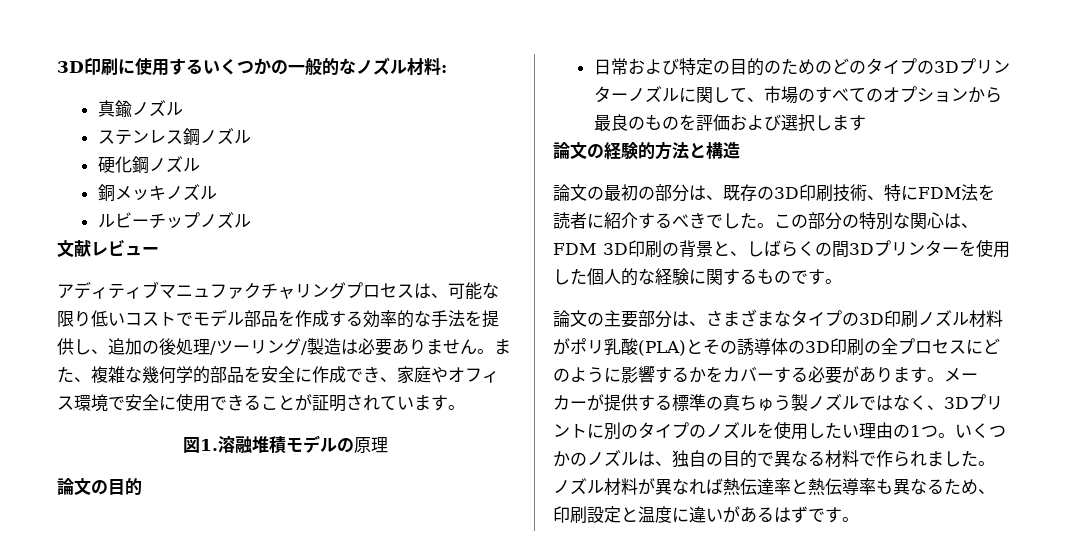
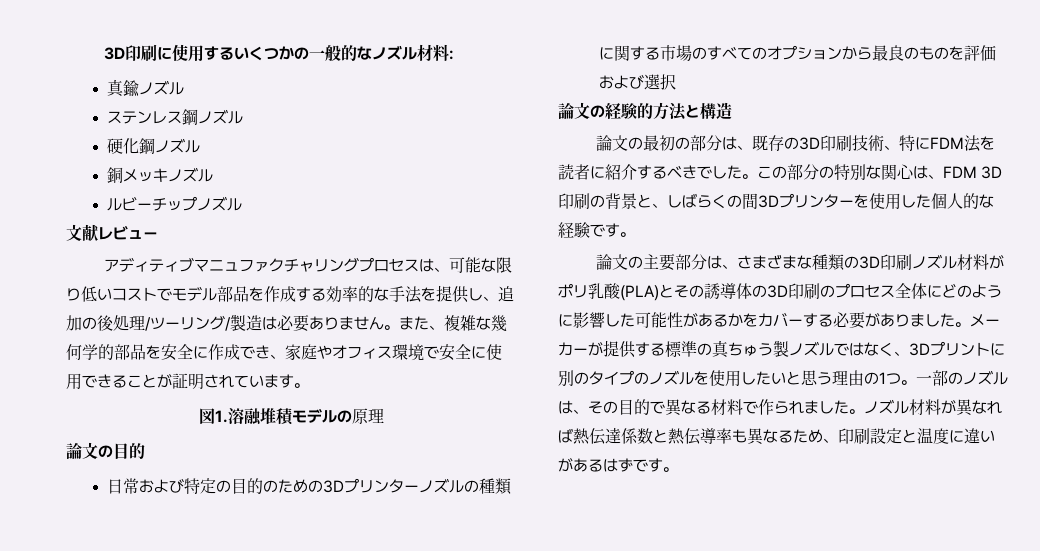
- 日常および特定の目的のためのどのタイプの3Dプリンターノズルに関して、市場のすべてのオプションから最良のものを評価および選択します
+ 日常および特定の目的のための3Dプリンターノズルの種類に関する市場のすべてのオプションから最良のものを評価および選択
- この部分の特別な関心は、FDM 3D印刷の背景と、しばらくの間3Dプリンターを使用した個人的な経験に関するものです。
+ この部分の特別な関心は、FDM 3D印刷の背景と、しばらくの間3Dプリンターを使用した個人的な経験です。
- 論文の主要部分は、さまざまなタイプの3D印刷ノズル材料がポリ乳酸(PLA)とその誘導体の3D印刷の全プロセスにどのように影響するかをカバーする必要があります。
+ 論文の主要部分は、さまざまな種類の3D印刷ノズル材料がポリ乳酸(PLA)とその誘導体の3D印刷のプロセス全体にどのように影響した可能性があるかをカバーする必要がありました。
- メーカーが提供する標準の真ちゅう製ノズルではなく、3Dプリントに別のタイプのノズルを使用したい理由の1つ。
+ メーカーが提供する標準の真ちゅう製ノズルではなく、3Dプリントに別のタイプのノズルを使用したいと思う理由の1つ。
- いくつかのノズルは、独自の目的で異なる材料で作られました。
+ 一部のノズルは、その目的で異なる材料で作られました。
- ノズル材料が異なれば熱伝達率と熱伝導率も異なるため、印刷設定と温度に違いがあるはずです。
+ ノズル材料が異なれば熱伝達係数と熱伝導率も異なるため、印刷設定と温度に違いがあるはずです。

